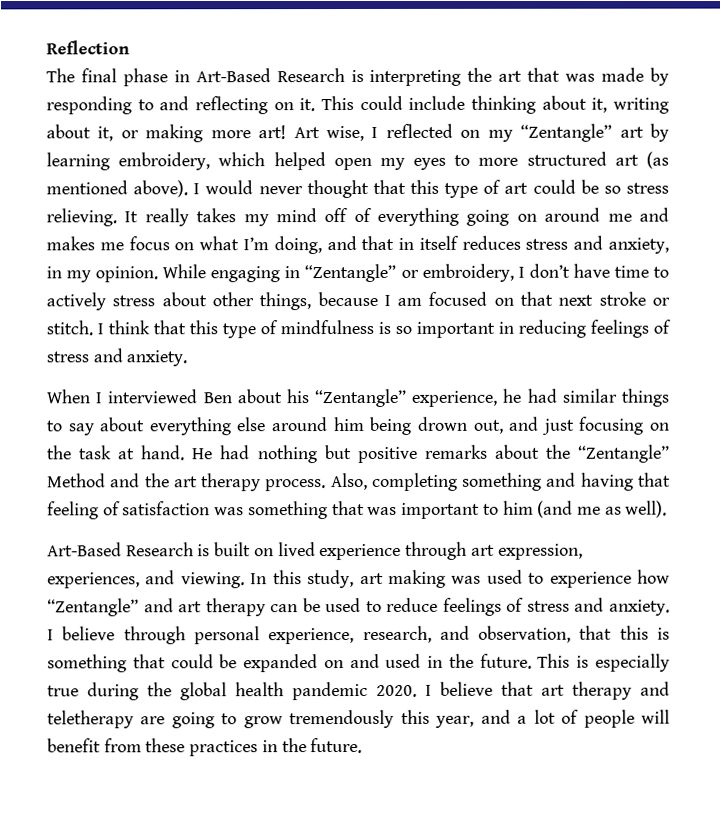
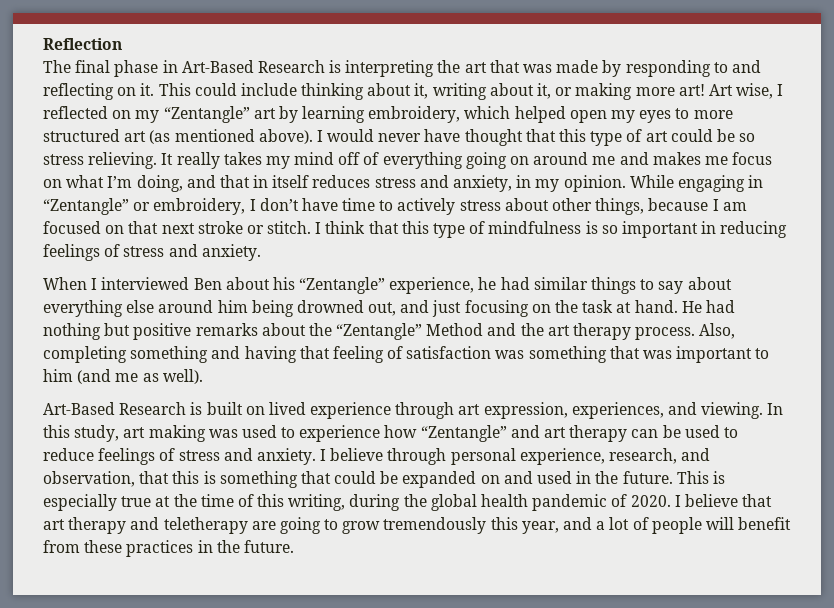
- I would never thought that this type of art could be so stress relieving.
+ I would never have thought that this type of art could be so stress relieving.
- When I interviewed Ben about his “Zentangle” experience, he had similar things to say about everything else around him being drown out, and just focusing on the task at hand.
+ When I interviewed Ben about his “Zentangle” experience, he had similar things to say about everything else around him being drowned out, and just focusing on the task at hand.
- This is especially true during the global health pandemic 2020.
+ This is especially true at the time of this writing, during the global health pandemic of 2020.

